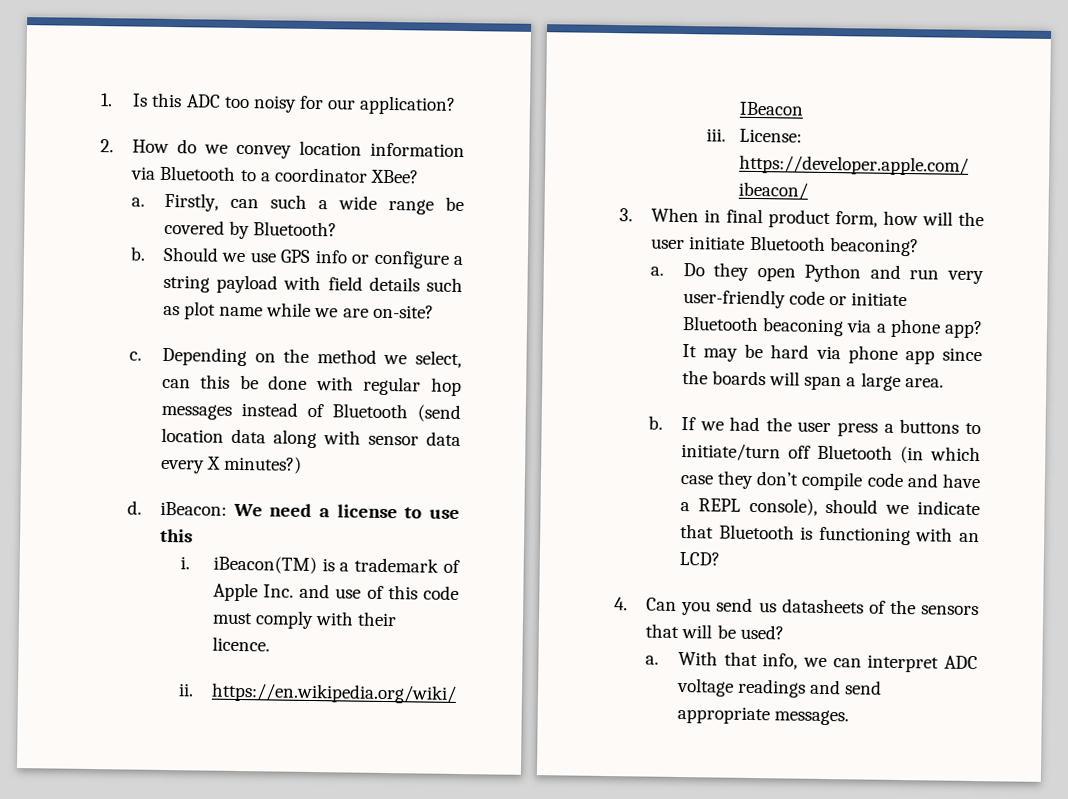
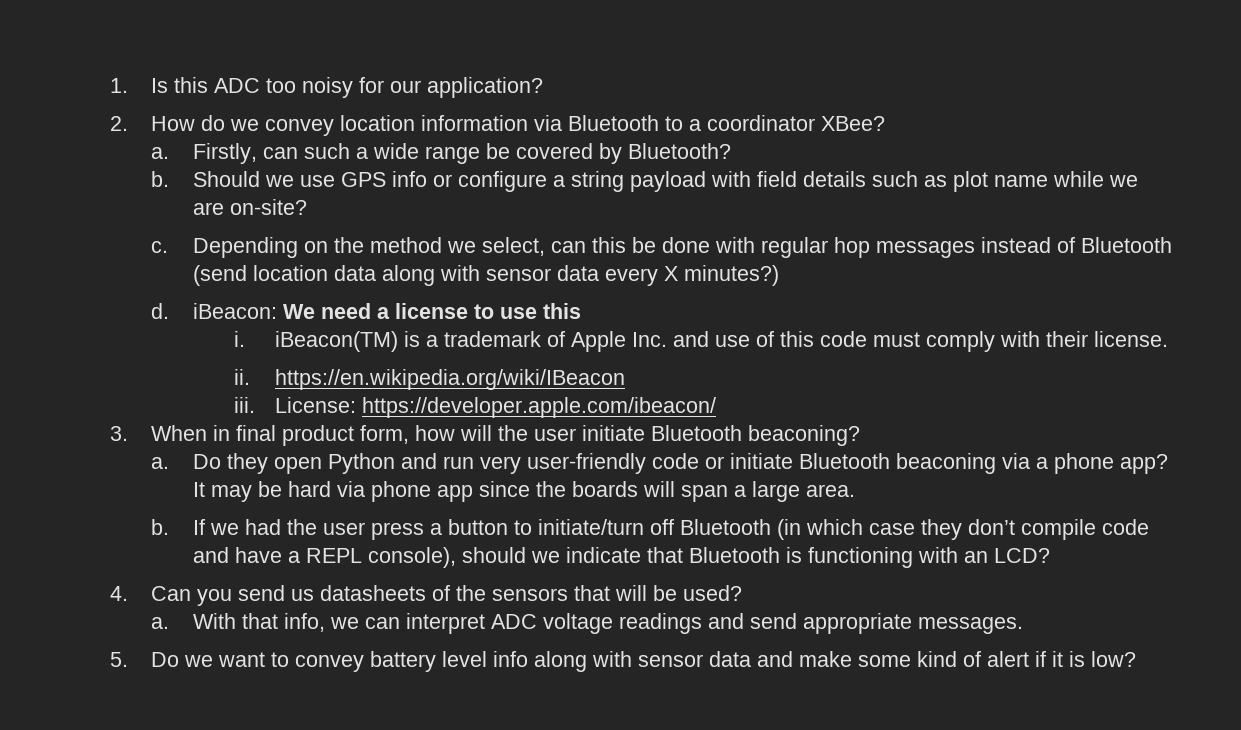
- i. iBeacon(TM) is a trademark of Apple Inc. and use of this code must comply with their licence.
+ i. iBeacon(TM) is a trademark of Apple Inc. and use of this code must comply with their license.
- If we had the user press a buttons to initiate/turn off Bluetooth (in which case they don’t compile code and have a REPL console), should we indicate that Bluetooth is functioning with an LCD?
+ If we had the user press a button to initiate/turn off Bluetooth (in which case they don’t compile code and have a REPL console), should we indicate that Bluetooth is functioning with an LCD?
+ 5. Do we want to convey battery level info along with sensor data and make some kind of alert if it is low?

